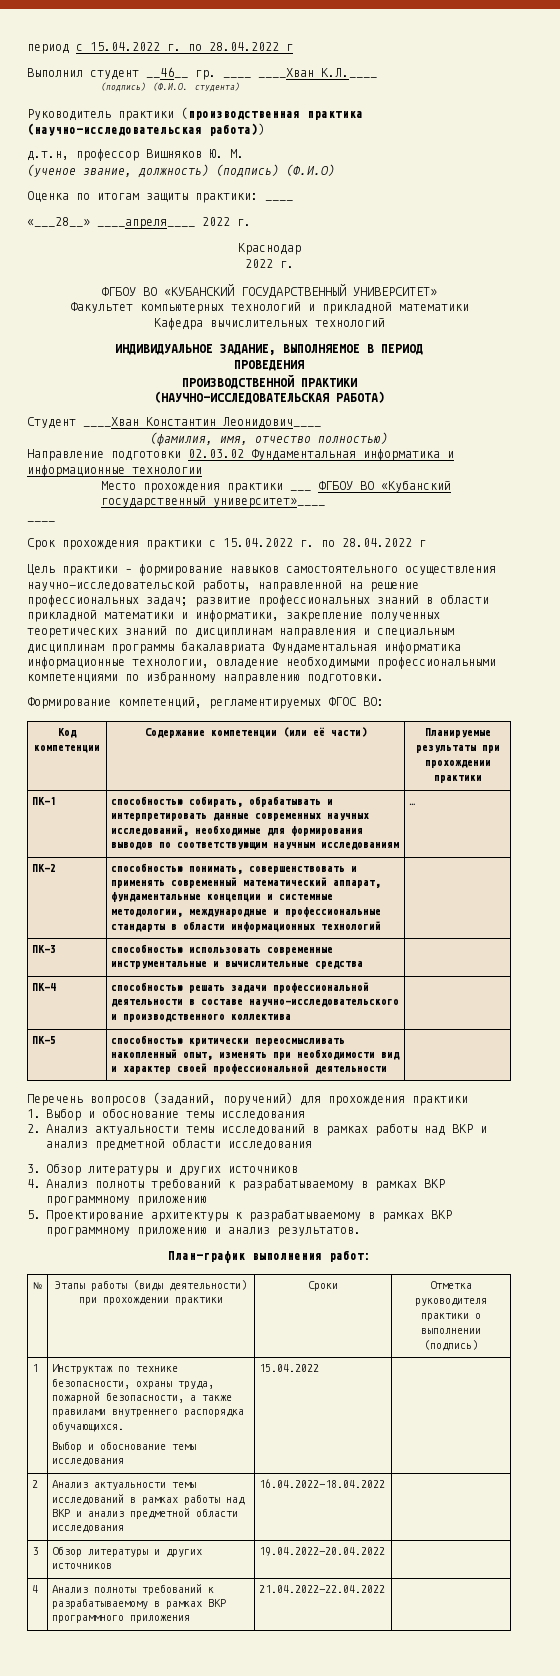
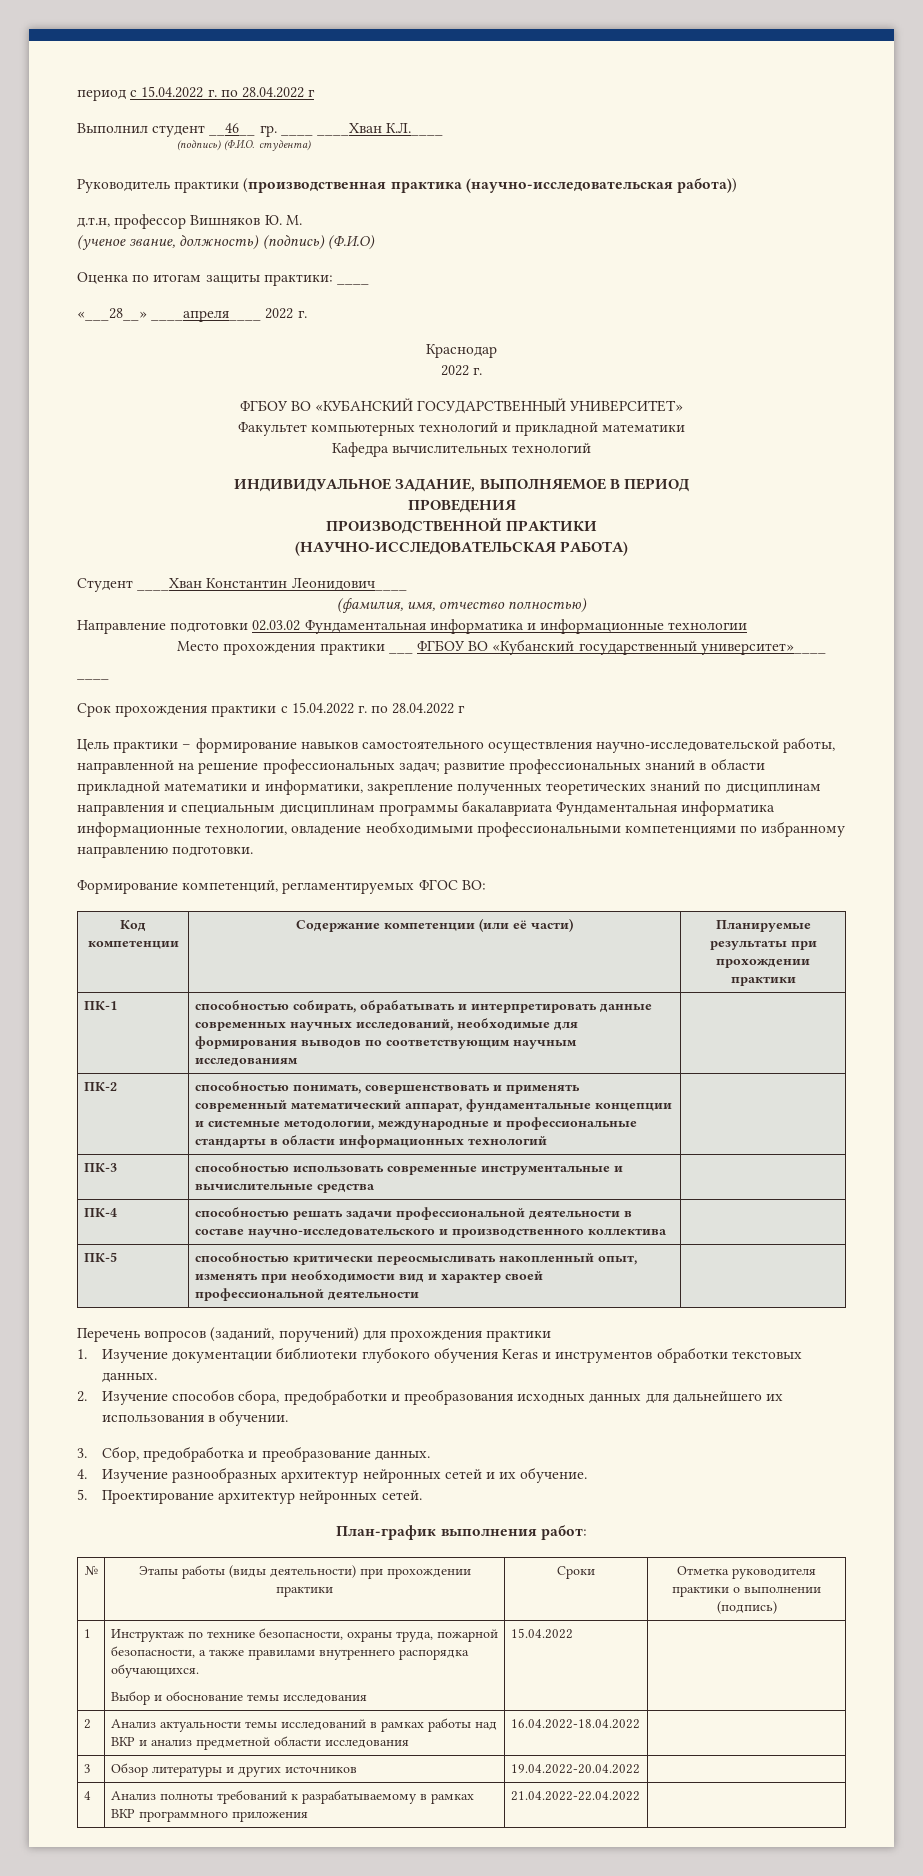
- ПК-1 | способностью собирать, обрабатывать и интерпретировать данные современных научных исследований, необходимые для формирования выводов по соответствующим научным исследованиям | …
+ ПК-1 | способностью собирать, обрабатывать и интерпретировать данные современных научных исследований, необходимые для формирования выводов по соответствующим научным исследованиям |
- 1. Выбор и обоснование темы исследования
- 2. Анализ актуальности темы исследований в рамках работы над ВКР и анализ предметной области исследования
- 3. Обзор литературы и других источников
- 4. Анализ полноты требований к разрабатываемому в рамках ВКР программному приложению
- 5. Проектирование архитектуры к разрабатываемому в рамках ВКР программному приложению и анализ результатов.
+ 1. Изучение документации библиотеки глубокого обучения Keras и инструментов обработки текстовых данных.
+ 2. Изучение способов сбора, предобработки и преобразования исходных данных для дальнейшего их использования в обучении.
+ 3. Сбор, предобработка и преобразование данных.
+ 4. Изучение разнообразных архитектур нейронных сетей и их обучение.
+ 5. Проектирование архитектур нейронных сетей.

